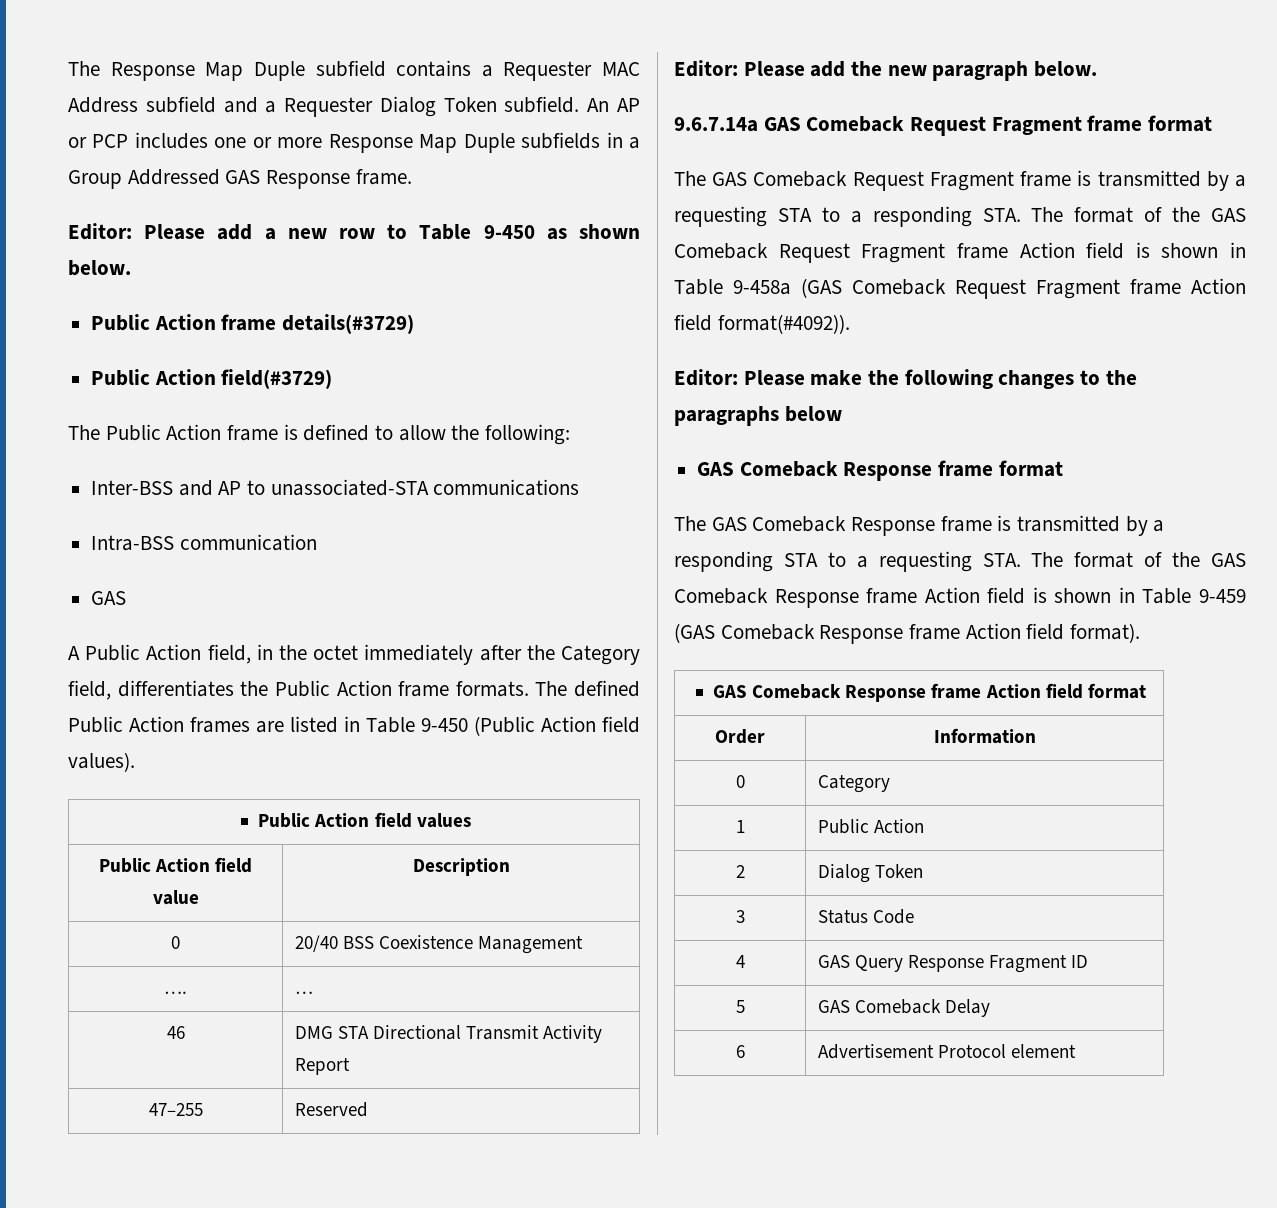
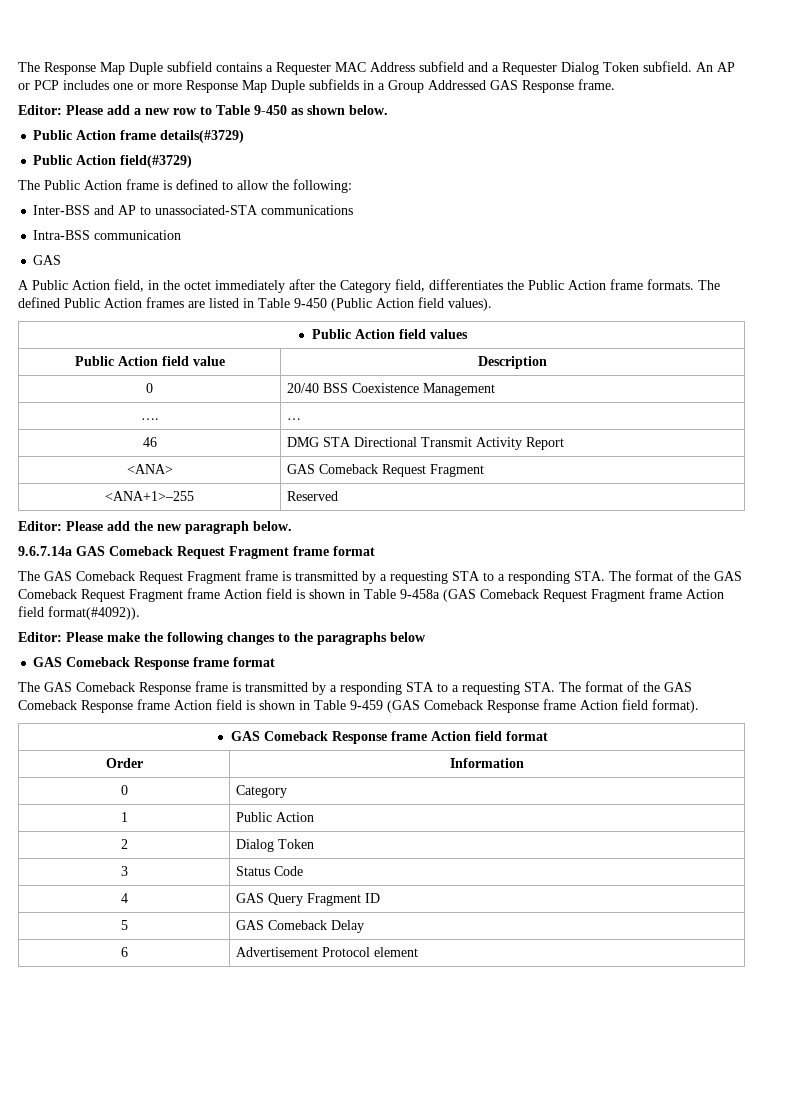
- 47–255 | Reserved
+ <ANA> | GAS Comeback Request Fragment
+ <ANA+1>–255 | Reserved
- 4 | GAS Query Response Fragment ID
+ 4 | GAS Query Fragment ID

